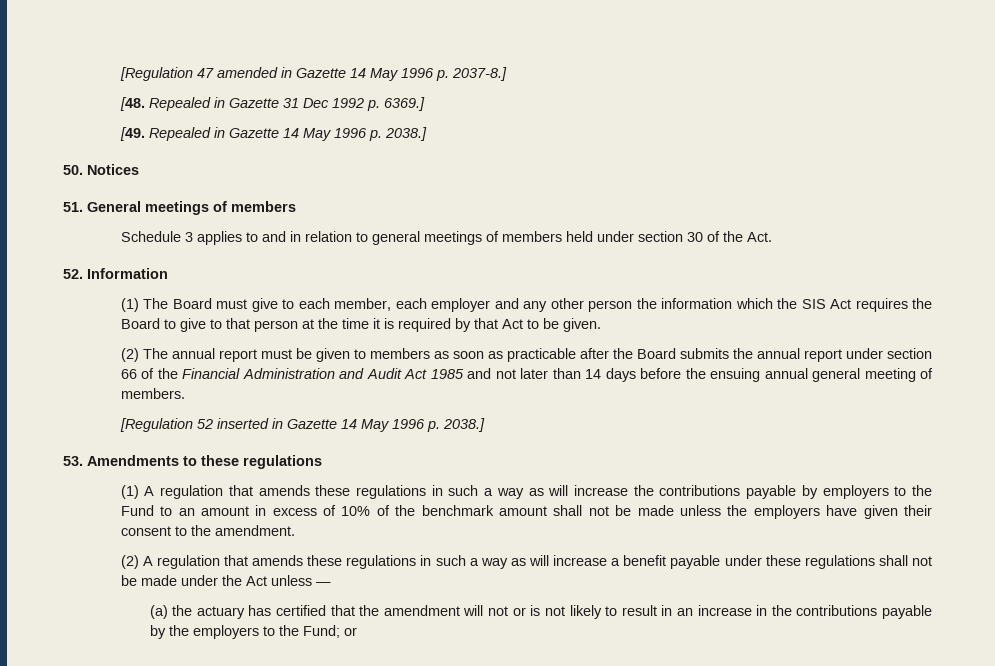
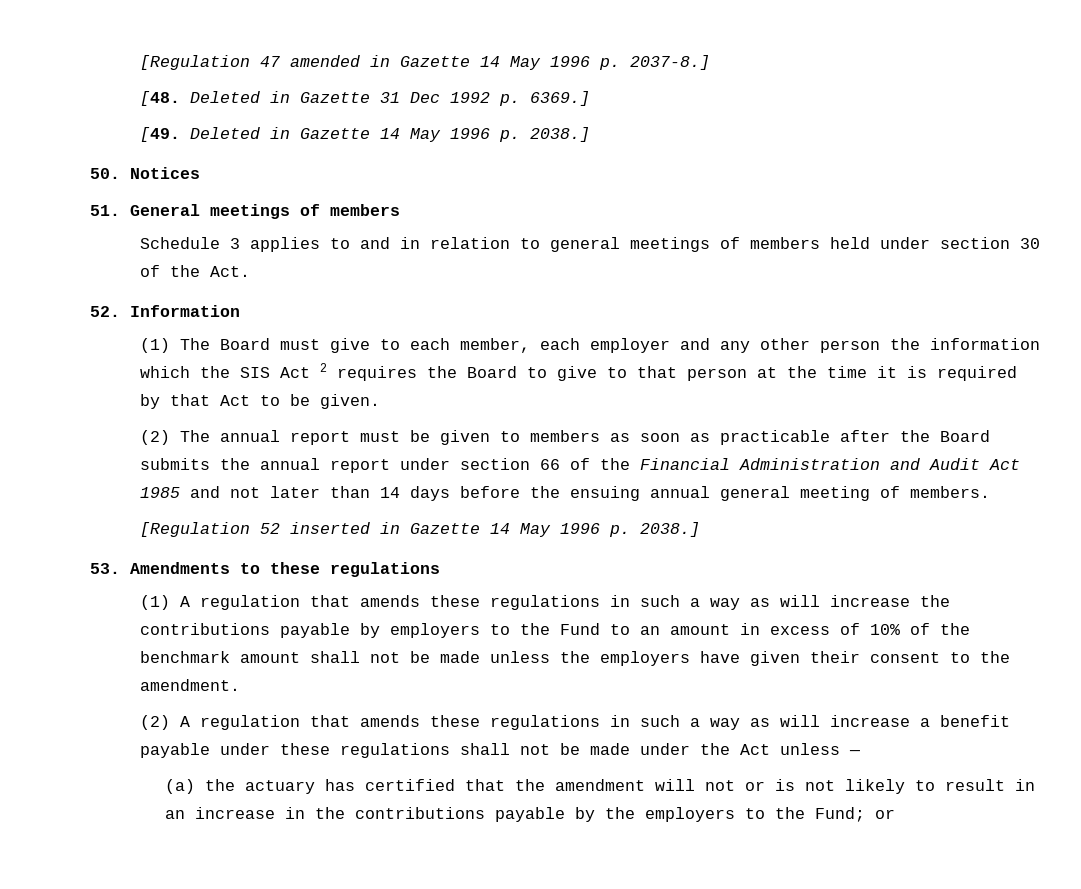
- [48. Repealed in Gazette 31 Dec 1992 p. 6369.]
+ [48. Deleted in Gazette 31 Dec 1992 p. 6369.]
- [49. Repealed in Gazette 14 May 1996 p. 2038.]
+ [49. Deleted in Gazette 14 May 1996 p. 2038.]
- (1) The Board must give to each member, each employer and any other person the information which the SIS Act requires the Board to give to that person at the time it is required by that Act to be given.
+ (1) The Board must give to each member, each employer and any other person the information which the SIS Act 2 requires the Board to give to that person at the time it is required by that Act to be given.

